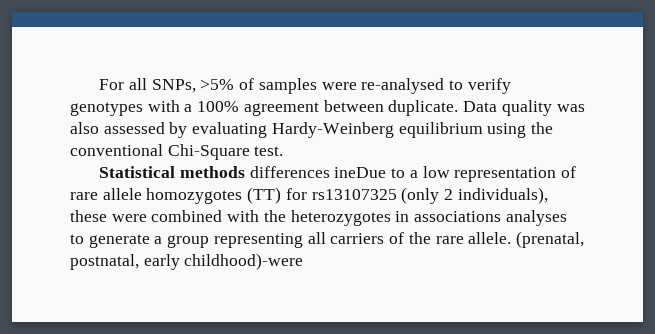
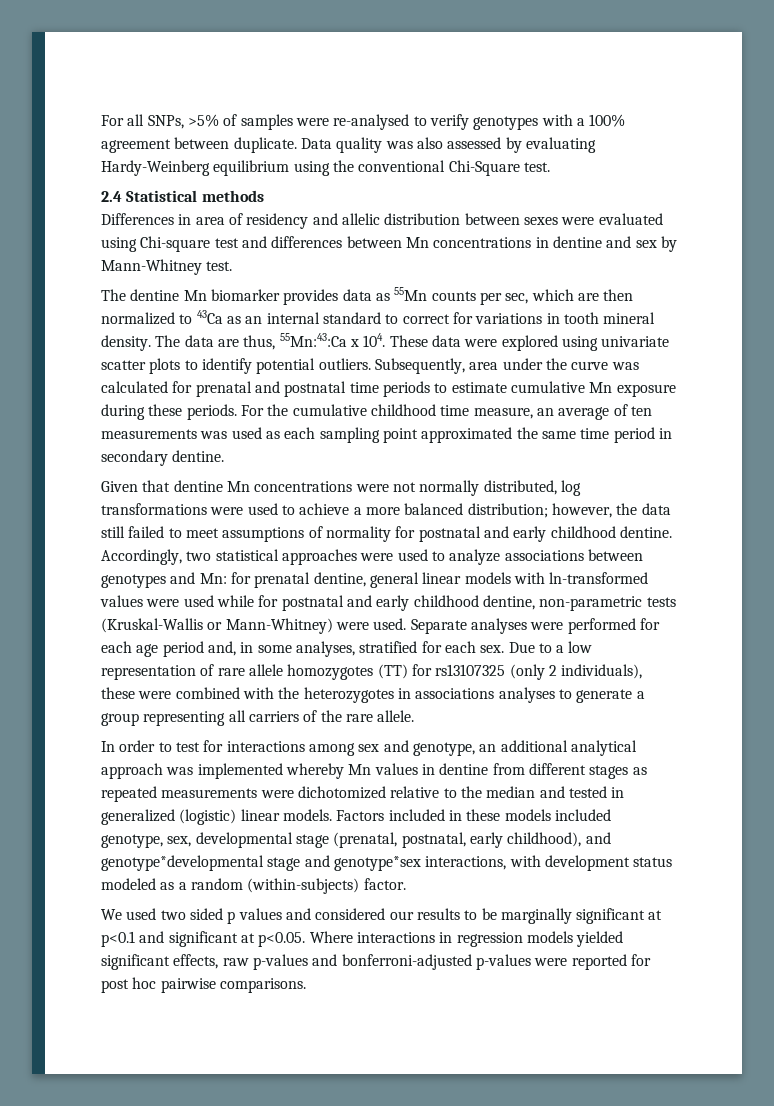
- Statistical methods differences ineDue to a low representation of rare allele homozygotes (TT) for rs13107325 (only 2 individuals), these were combined with the heterozygotes in associations analyses to generate a group representing all carriers of the rare allele. (prenatal, postnatal, early childhood)-were
+ 2.4 Statistical methods
+ Differences in area of residency and allelic distribution between sexes were evaluated using Chi-square test and differences between Mn concentrations in dentine and sex by Mann-Whitney test.
+ The dentine Mn biomarker provides data as 55Mn counts per sec, which are then normalized to 43Ca as an internal standard to correct for variations in tooth mineral density. The data are thus, 55Mn:43:Ca x 104. These data were explored using univariate scatter plots to identify potential outliers. Subsequently, area under the curve was calculated for prenatal and postnatal time periods to estimate cumulative Mn exposure during these periods. For the cumulative childhood time measure, an average of ten measurements was used as each sampling point approximated the same time period in secondary dentine.
+ Given that dentine Mn concentrations were not normally distributed, log transformations were used to achieve a more balanced distribution; however, the data still failed to meet assumptions of normality for postnatal and early childhood dentine. Accordingly, two statistical approaches were used to analyze associations between genotypes and Mn: for prenatal dentine, general linear models with ln-transformed values were used while for postnatal and early childhood dentine, non-parametric tests (Kruskal-Wallis or Mann-Whitney) were used. Separate analyses were performed for each age period and, in some analyses, stratified for each sex. Due to a low representation of rare allele homozygotes (TT) for rs13107325 (only 2 individuals), these were combined with the heterozygotes in associations analyses to generate a group representing all carriers of the rare allele.
+ In order to test for interactions among sex and genotype, an additional analytical approach was implemented whereby Mn values in dentine from different stages as repeated measurements were dichotomized relative to the median and tested in generalized (logistic) linear models. Factors included in these models included genotype, sex, developmental stage (prenatal, postnatal, early childhood), and genotype*developmental stage and genotype*sex interactions, with development status modeled as a random (within-subjects) factor.
+ We used two sided p values and considered our results to be marginally significant at p<0.1 and significant at p<0.05. Where interactions in regression models yielded significant effects, raw p-values and bonferroni-adjusted p-values were reported for post hoc pairwise comparisons.

